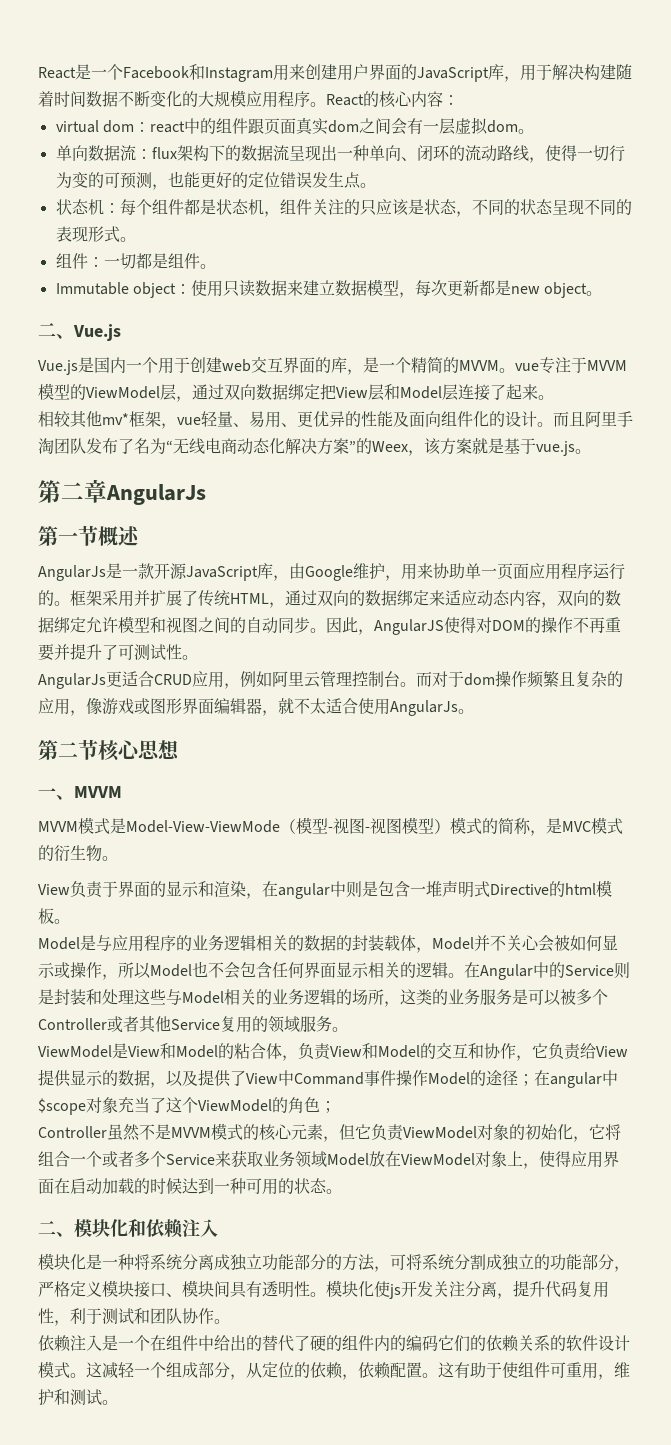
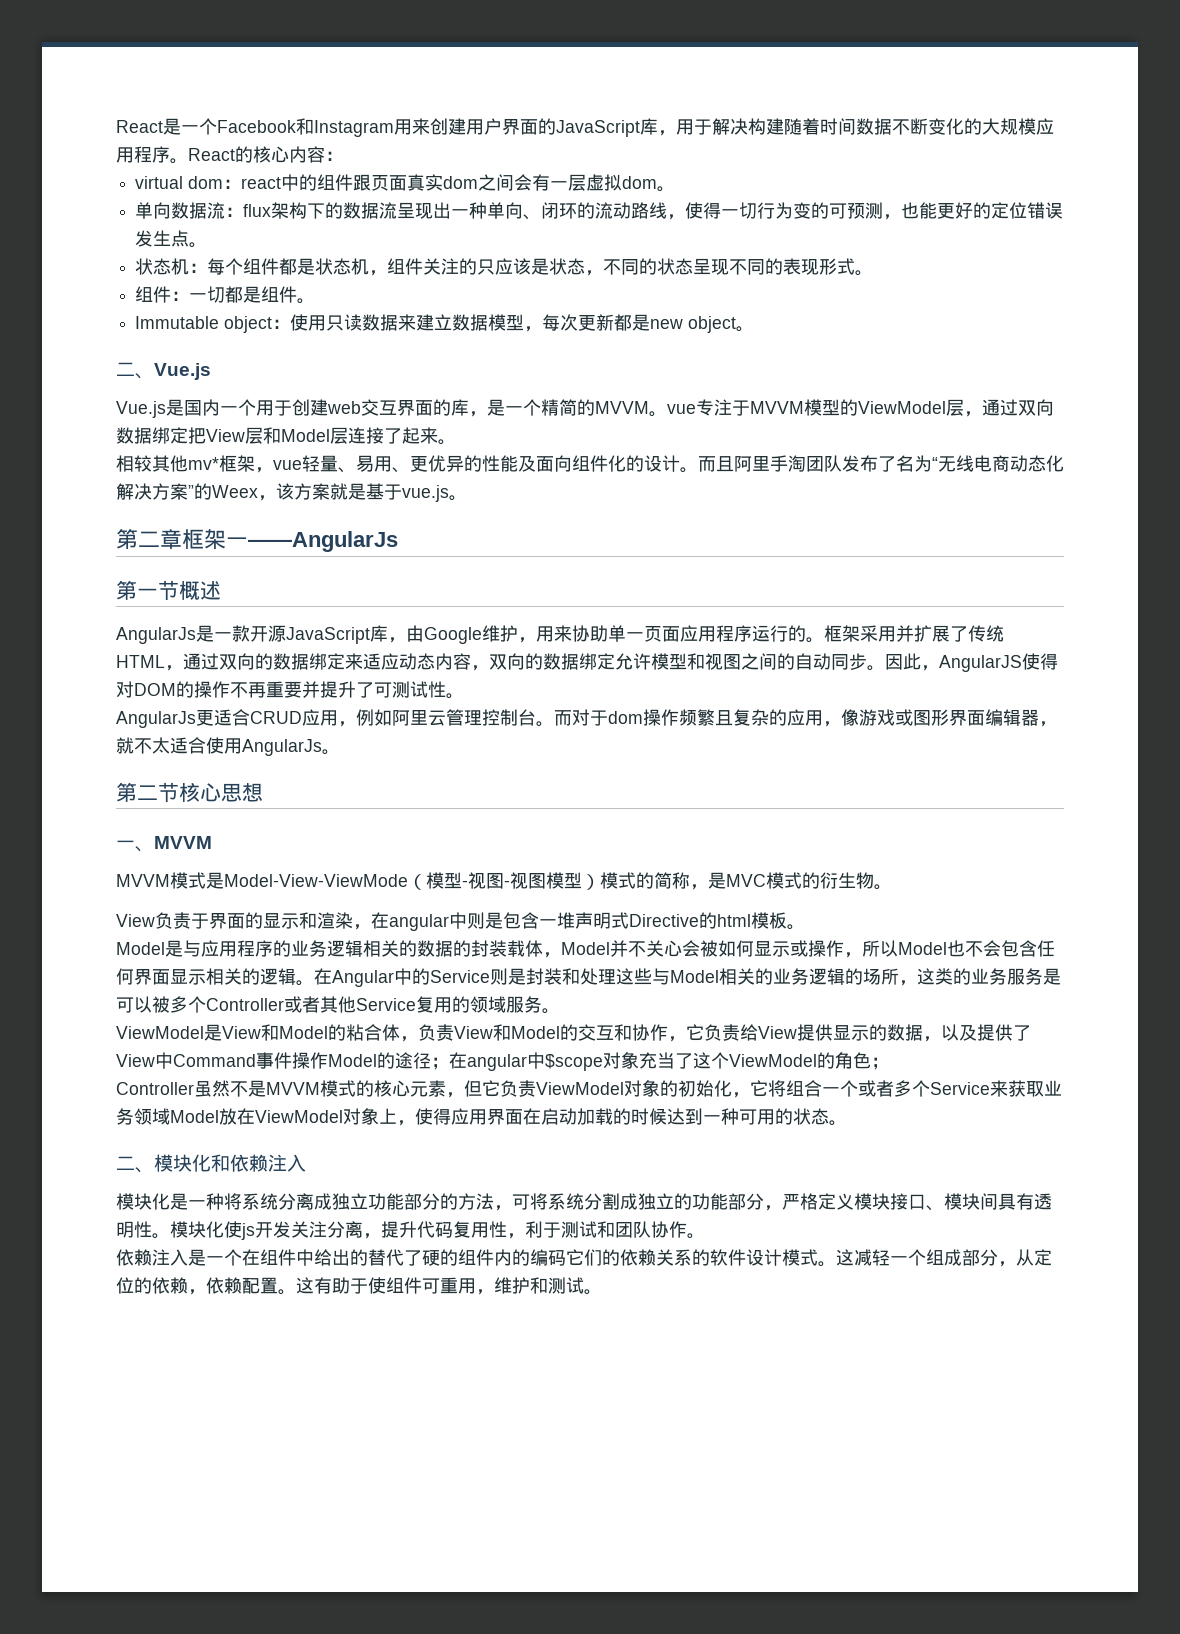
- 第二章AngularJs
+ 第二章框架一——AngularJs

